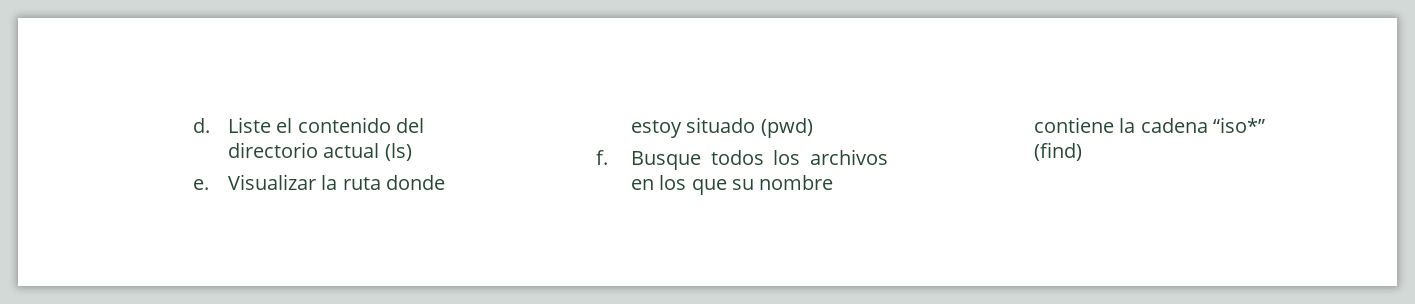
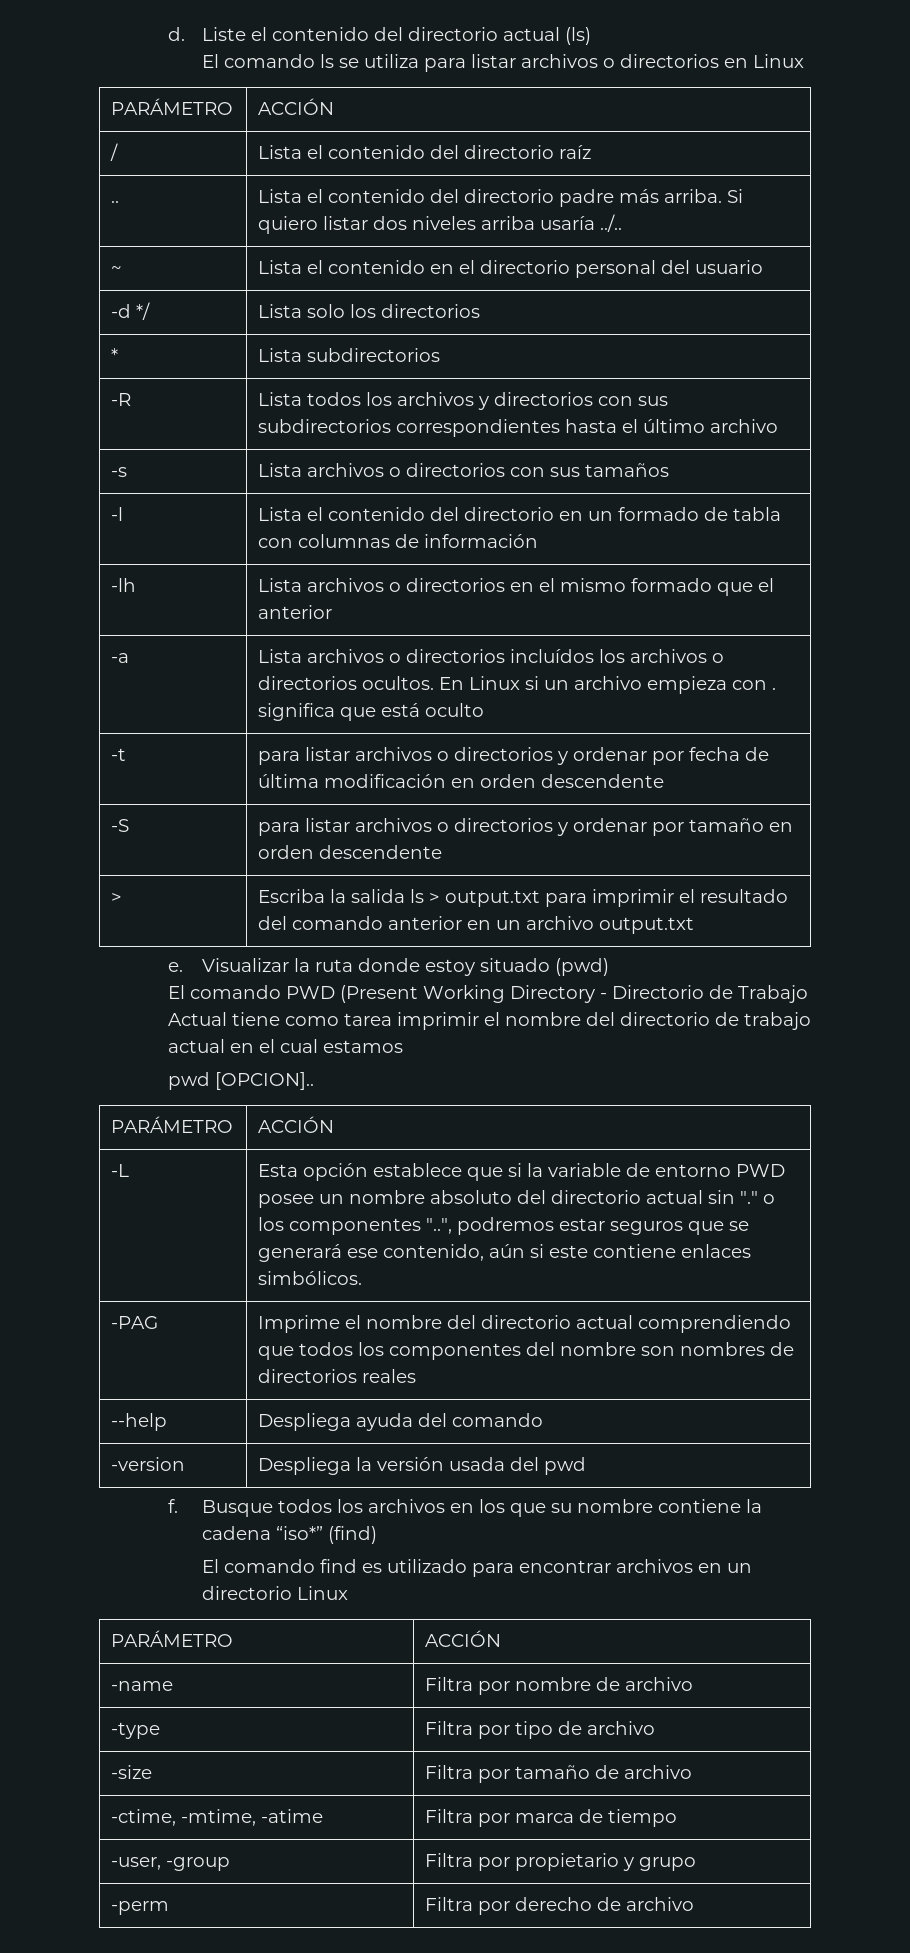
+ El comando ls se utiliza para listar archivos o directorios en Linux
+ PARÁMETRO | ACCIÓN
+ / | Lista el contenido del directorio raíz
+ .. | Lista el contenido del directorio padre más arriba. Si quiero listar dos niveles arriba usaría ../..
+ ~ | Lista el contenido en el directorio personal del usuario
+ -d */ | Lista solo los directorios
+ * | Lista subdirectorios
+ -R | Lista todos los archivos y directorios con sus subdirectorios correspondientes hasta el último archivo
+ -s | Lista archivos o directorios con sus tamaños
+ -l | Lista el contenido del directorio en un formado de tabla con columnas de información
+ -lh | Lista archivos o directorios en el mismo formado que el anterior
+ -a | Lista archivos o directorios incluídos los archivos o directorios ocultos. En Linux si un archivo empieza con . significa que está oculto
+ -t | para listar archivos o directorios y ordenar por fecha de última modificación en orden descendente
+ -S | para listar archivos o directorios y ordenar por tamaño en orden descendente
+ > | Escriba la salida ls > output.txt para imprimir el resultado del comando anterior en un archivo output.txt
+ El comando PWD (Present Working Directory - Directorio de Trabajo Actual tiene como tarea imprimir el nombre del directorio de trabajo actual en el cual estamos
+ pwd [OPCION]..
+ PARÁMETRO | ACCIÓN
+ -L | Esta opción establece que si la variable de entorno PWD posee un nombre absoluto del directorio actual sin "." o los componentes "..", podremos estar seguros que se generará ese contenido, aún si este contiene enlaces simbólicos.
+ -PAG | Imprime el nombre del directorio actual comprendiendo que todos los componentes del nombre son nombres de directorios reales
+ --help | Despliega ayuda del comando
+ -version | Despliega la versión usada del pwd
+ El comando find es utilizado para encontrar archivos en un directorio Linux
+ PARÁMETRO | ACCIÓN
+ -name | Filtra por nombre de archivo
+ -type | Filtra por tipo de archivo
+ -size | Filtra por tamaño de archivo
+ -ctime, -mtime, -atime | Filtra por marca de tiempo
+ -user, -group | Filtra por propietario y grupo
+ -perm | Filtra por derecho de archivo

